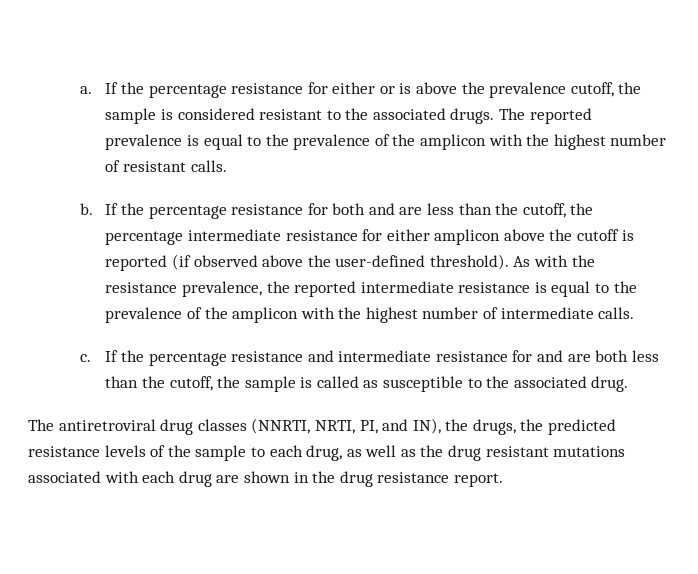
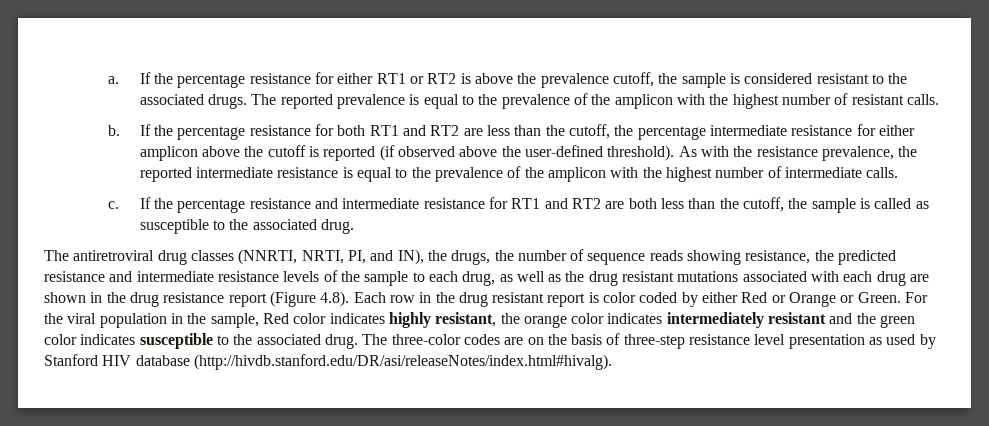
- If the percentage resistance for either or is above the prevalence cutoff, the sample is considered resistant to the associated drugs.
+ If the percentage resistance for either RT1 or RT2 is above the prevalence cutoff, the sample is considered resistant to the associated drugs.
- If the percentage resistance for both and are less than the cutoff, the percentage intermediate resistance for either amplicon above the cutoff is reported (if observed above the user-defined threshold).
+ If the percentage resistance for both RT1 and RT2 are less than the cutoff, the percentage intermediate resistance for either amplicon above the cutoff is reported (if observed above the user-defined threshold).
- If the percentage resistance and intermediate resistance for and are both less than the cutoff, the sample is called as susceptible to the associated drug.
+ If the percentage resistance and intermediate resistance for RT1 and RT2 are both less than the cutoff, the sample is called as susceptible to the associated drug.
- The antiretroviral drug classes (NNRTI, NRTI, PI, and IN), the drugs, the predicted resistance levels of the sample to each drug, as well as the drug resistant mutations associated with each drug are shown in the drug resistance report.
+ The antiretroviral drug classes (NNRTI, NRTI, PI, and IN), the drugs, the number of sequence reads showing resistance, the predicted resistance and intermediate resistance levels of the sample to each drug, as well as the drug resistant mutations associated with each drug are shown in the drug resistance report (Figure 4.8). Each row in the drug resistant report is color coded by either Red or Orange or Green. For the viral population in the sample, Red color indicates highly resistant, the orange color indicates intermediately resistant and the green color indicates susceptible to the associated drug. The three-color codes are on the basis of three-step resistance level presentation as used by Stanford HIV database (http://hivdb.stanford.edu/DR/asi/releaseNotes/index.html#hivalg).

